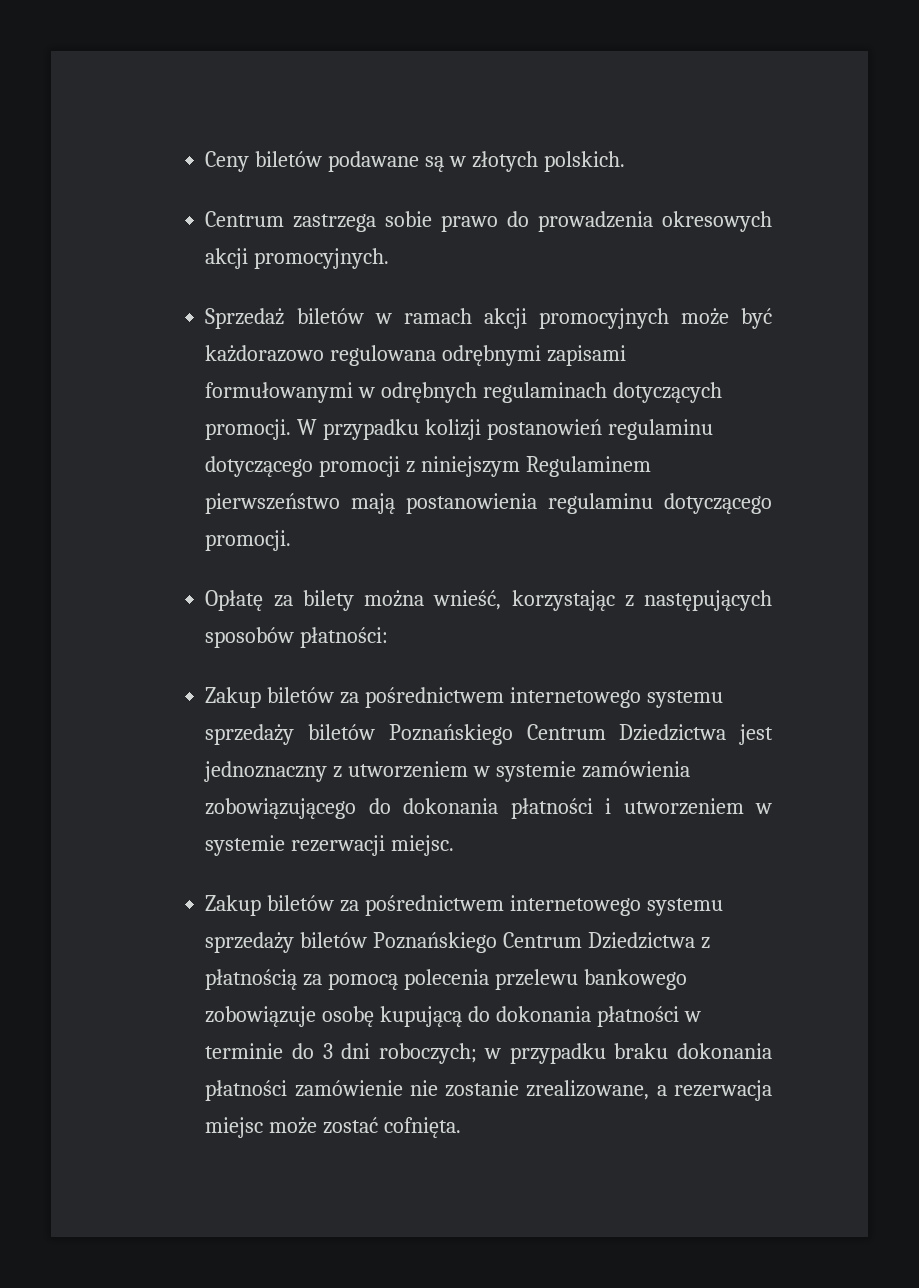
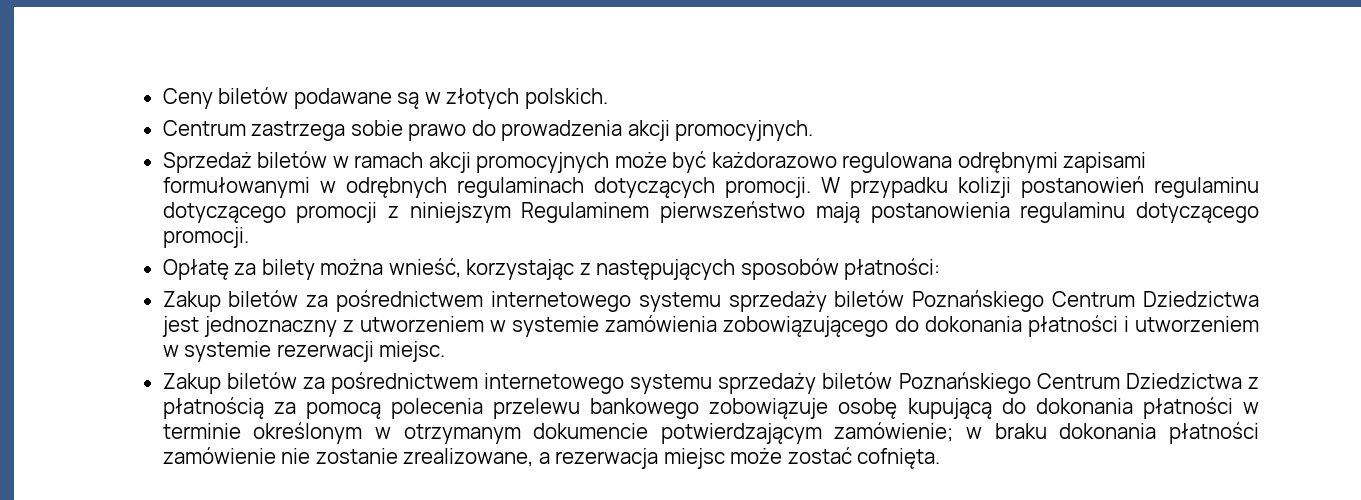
- Centrum zastrzega sobie prawo do prowadzenia okresowych akcji promocyjnych.
+ Centrum zastrzega sobie prawo do prowadzenia akcji promocyjnych.
- Zakup biletów za pośrednictwem internetowego systemu sprzedaży biletów Poznańskiego Centrum Dziedzictwa z płatnością za pomocą polecenia przelewu bankowego zobowiązuje osobę kupującą do dokonania płatności w terminie do 3 dni roboczych; w przypadku braku dokonania płatności zamówienie nie zostanie zrealizowane, a rezerwacja miejsc może zostać cofnięta.
+ Zakup biletów za pośrednictwem internetowego systemu sprzedaży biletów Poznańskiego Centrum Dziedzictwa z płatnością za pomocą polecenia przelewu bankowego zobowiązuje osobę kupującą do dokonania płatności w terminie określonym w otrzymanym dokumencie potwierdzającym zamówienie; w braku dokonania płatności zamówienie nie zostanie zrealizowane, a rezerwacja miejsc może zostać cofnięta.

